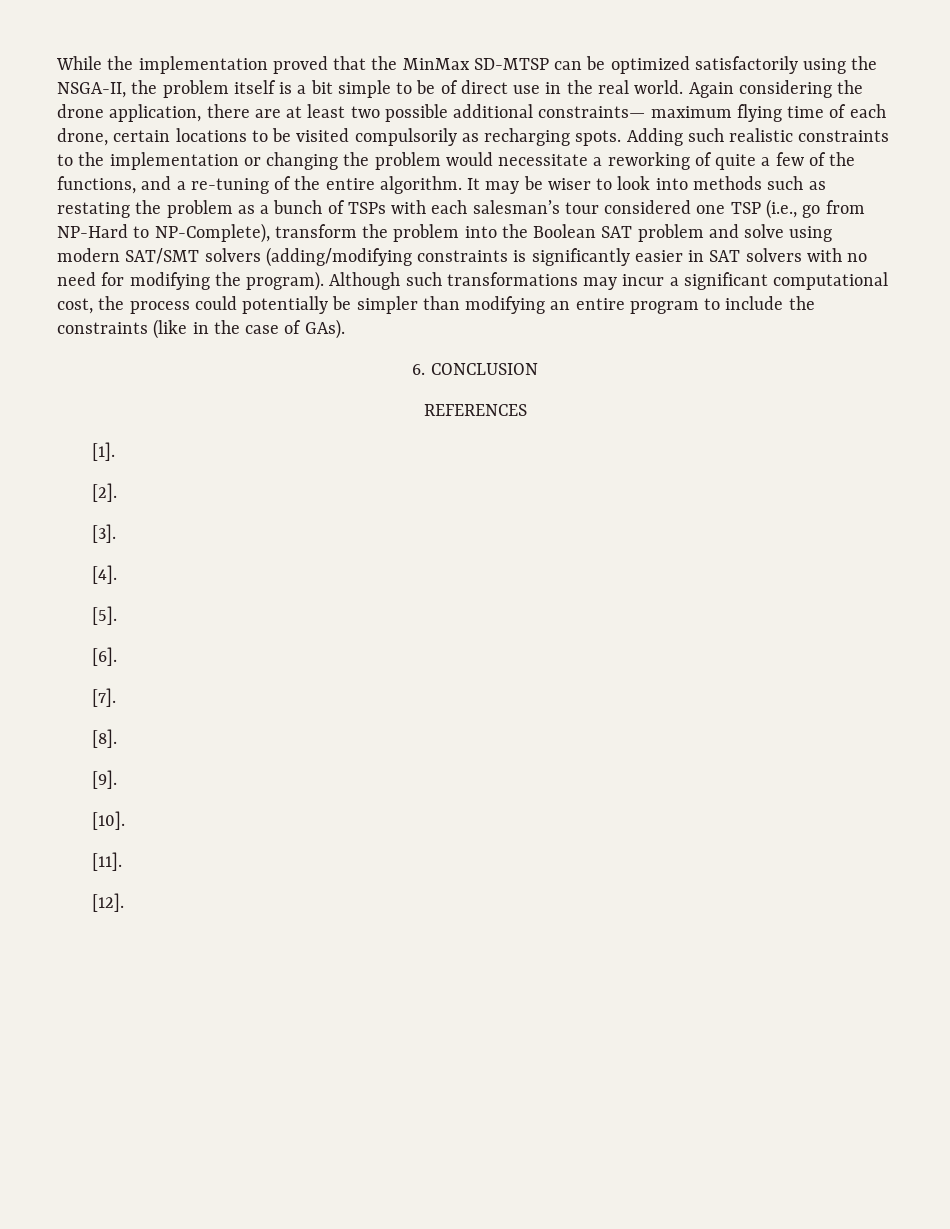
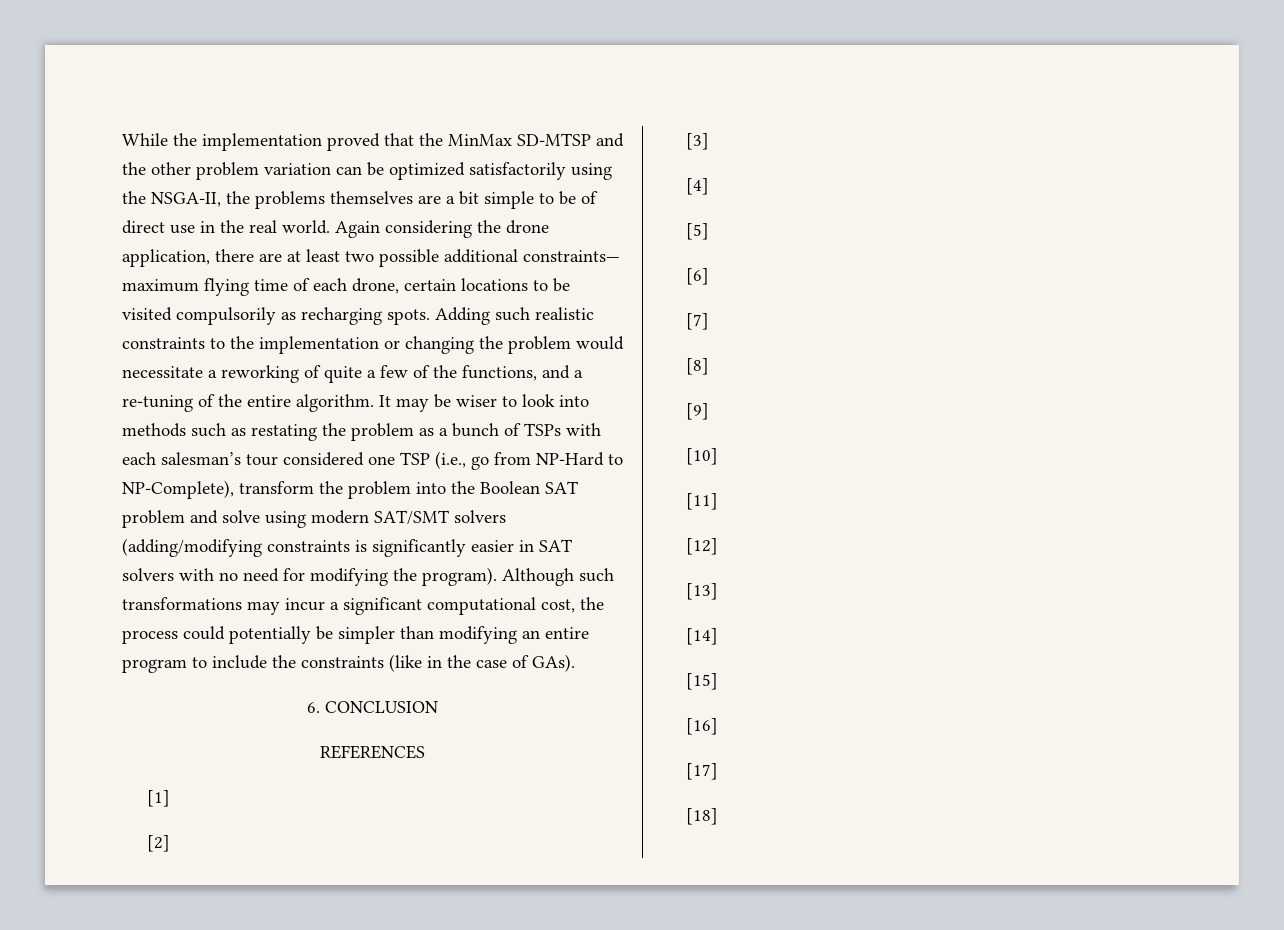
- While the implementation proved that the MinMax SD-MTSP can be optimized satisfactorily using the NSGA-II, the problem itself is a bit simple to be of direct use in the real world.
+ While the implementation proved that the MinMax SD-MTSP and the other problem variation can be optimized satisfactorily using the NSGA-II, the problems themselves are a bit simple to be of direct use in the real world.
- [1].
- [2].
- [3].
- [4].
- [5].
- [6].
- [7].
- [8].
- [9].
- [10].
- [11].
- [12].
+ [1]
+ [2]
+ [3]
+ [4]
+ [5]
+ [6]
+ [7]
+ [8]
+ [9]
+ [10]
+ [11]
+ [12]
+ [13]
+ [14]
+ [15]
+ [16]
+ [17]
+ [18]

